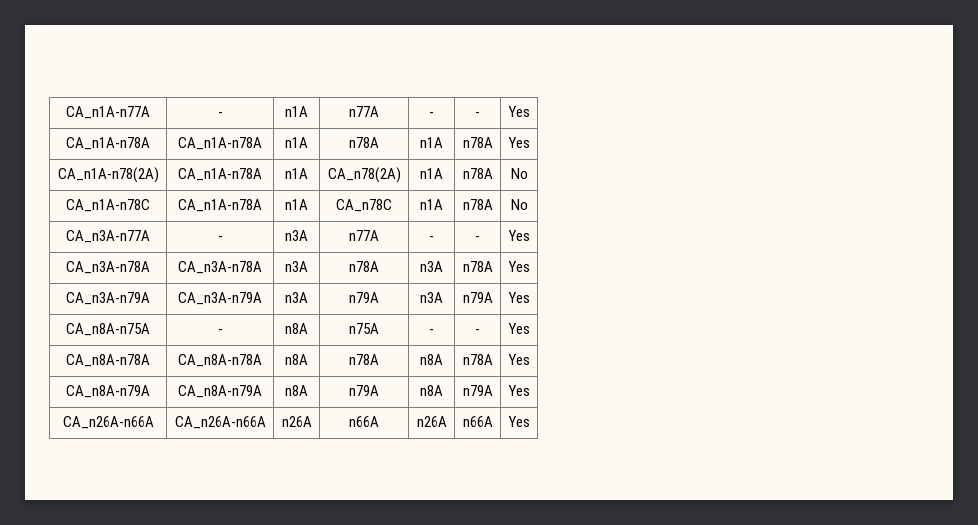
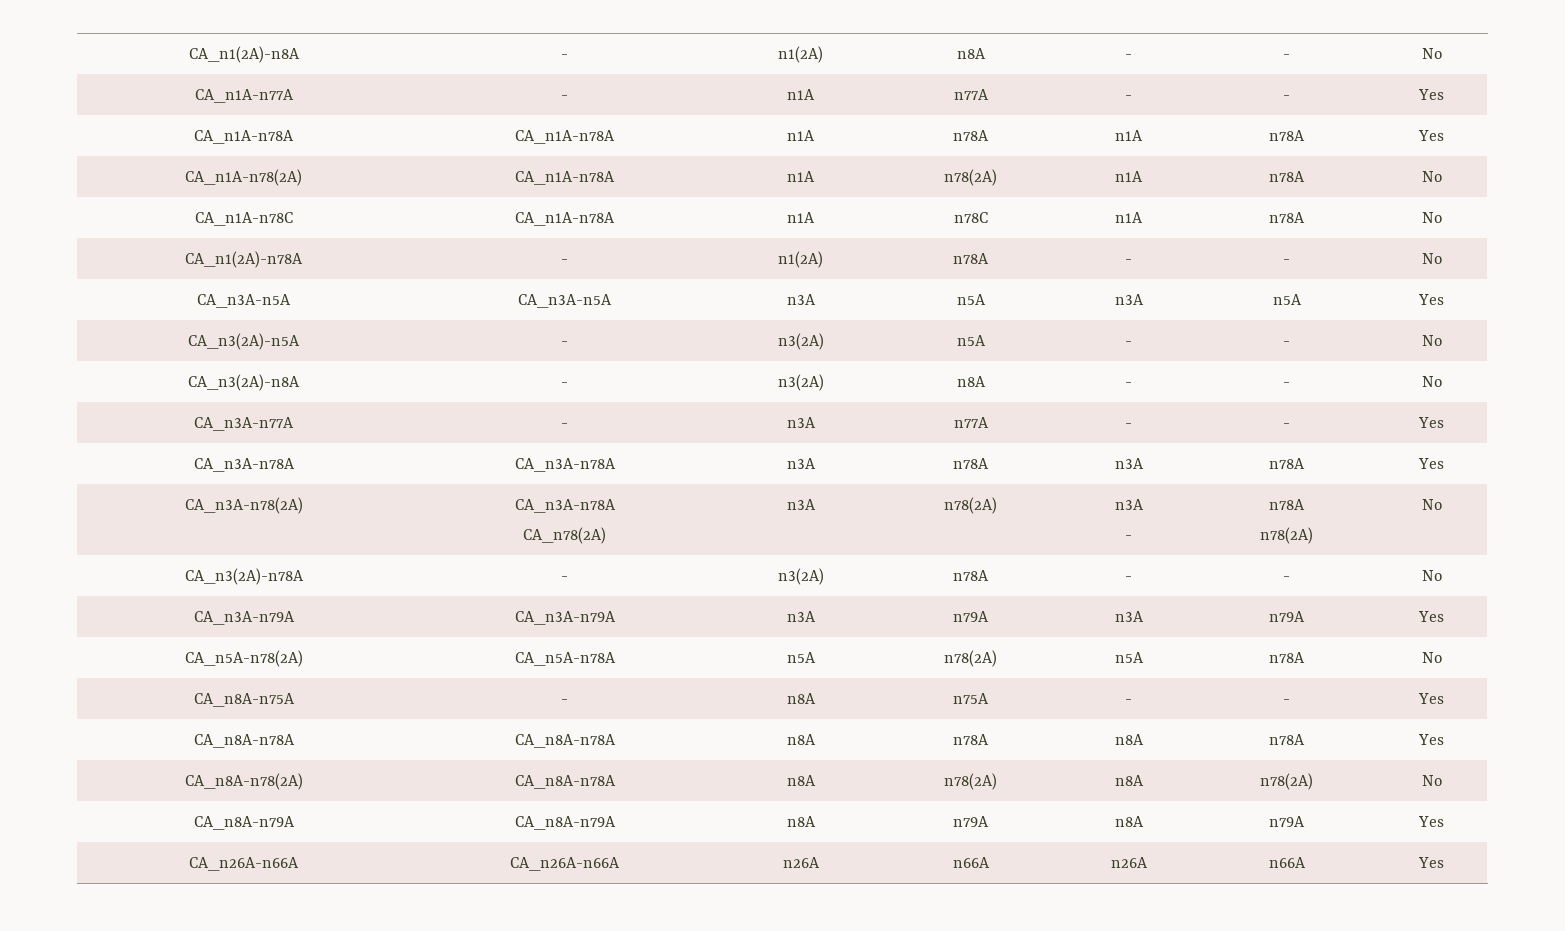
+ CA_n1(2A)-n8A | - | n1(2A) | n8A | - | - | No
- CA_n1A-n78(2A) | CA_n1A-n78A | n1A | CA_n78(2A) | n1A | n78A | No
+ CA_n1A-n78(2A) | CA_n1A-n78A | n1A | n78(2A) | n1A | n78A | No
- CA_n1A-n78C | CA_n1A-n78A | n1A | CA_n78C | n1A | n78A | No
+ CA_n1A-n78C | CA_n1A-n78A | n1A | n78C | n1A | n78A | No
+ CA_n1(2A)-n78A | - | n1(2A) | n78A | - | - | No
+ CA_n3A-n5A | CA_n3A-n5A | n3A | n5A | n3A | n5A | Yes
+ CA_n3(2A)-n5A | - | n3(2A) | n5A | - | - | No
+ CA_n3(2A)-n8A | - | n3(2A) | n8A | - | - | No
+ CA_n3A-n78(2A) | CA_n3A-n78A
+ CA_n78(2A) | n3A | n78(2A) | n3A
+ - | n78A
+ n78(2A) | No
+ CA_n3(2A)-n78A | - | n3(2A) | n78A | - | - | No
+ CA_n5A-n78(2A) | CA_n5A-n78A | n5A | n78(2A) | n5A | n78A | No
+ CA_n8A-n78(2A) | CA_n8A-n78A | n8A | n78(2A) | n8A | n78(2A) | No

